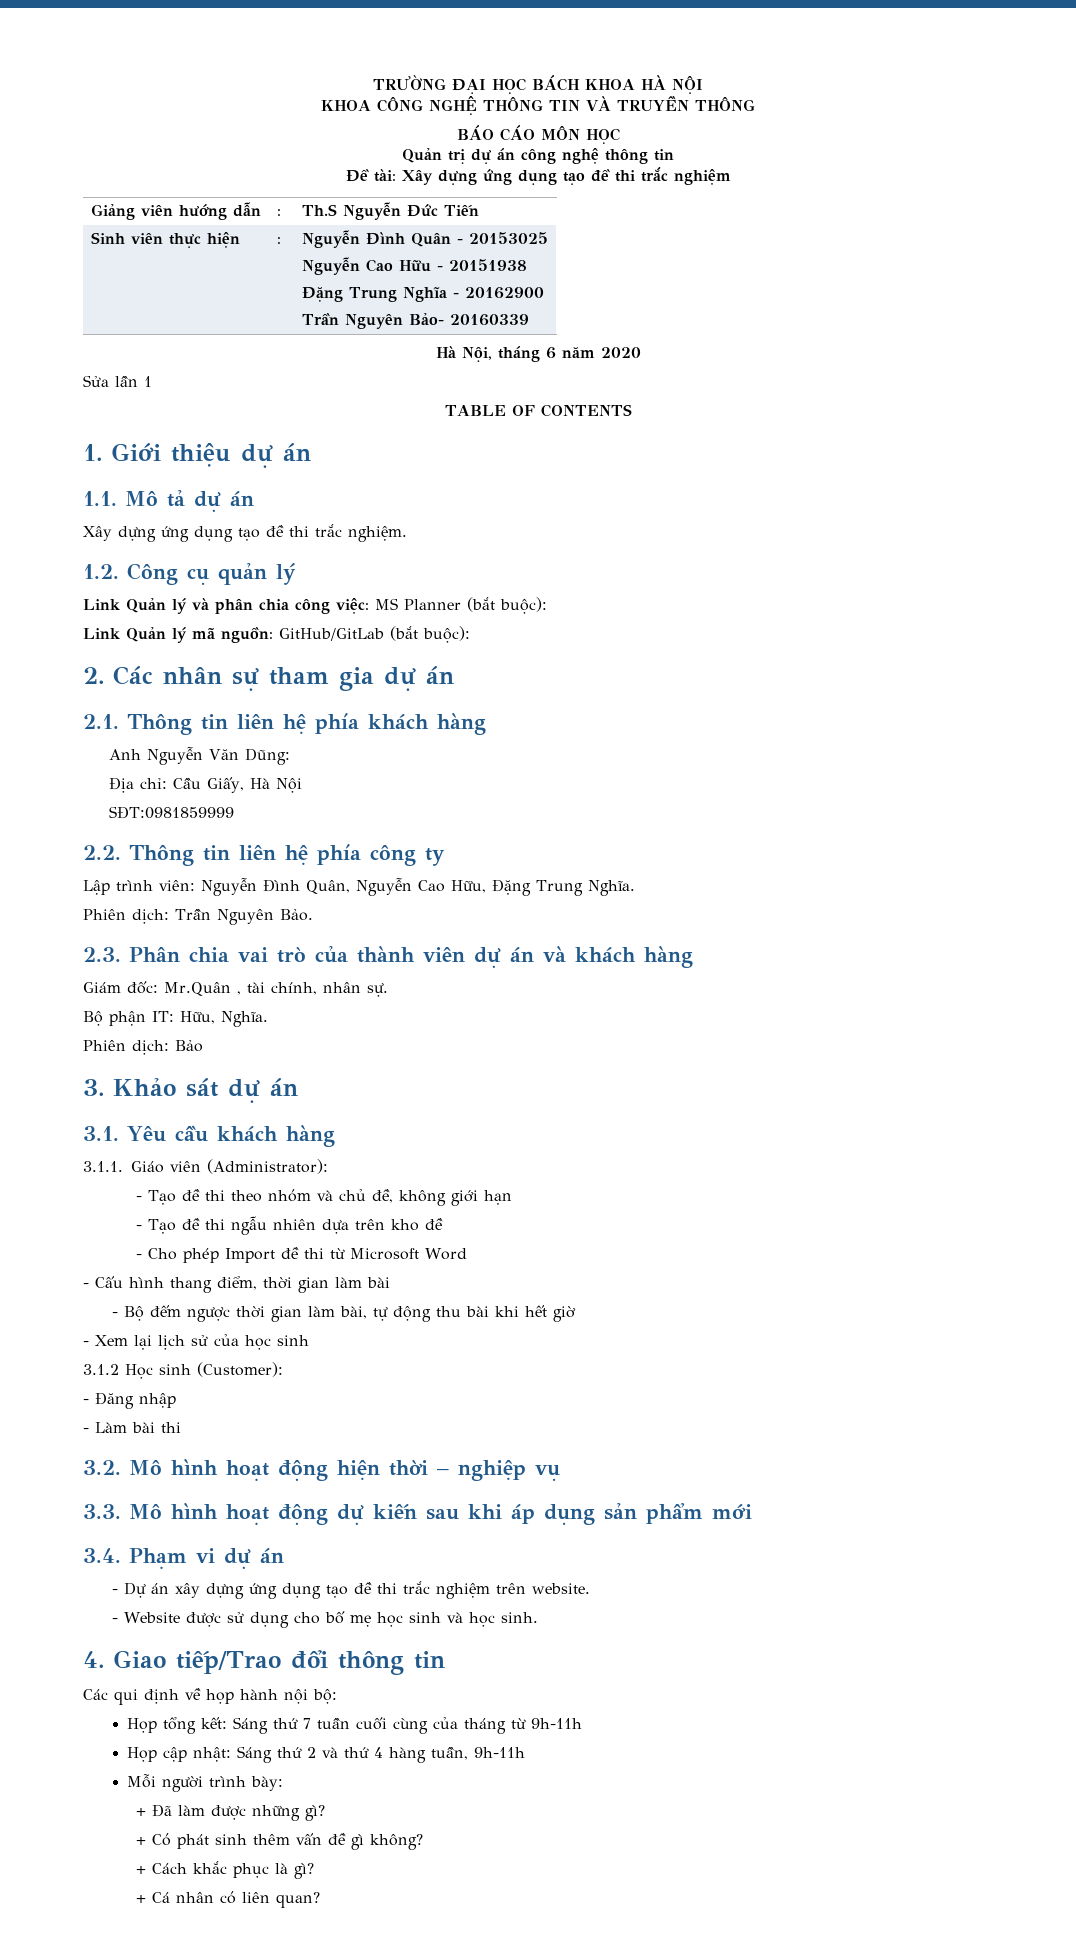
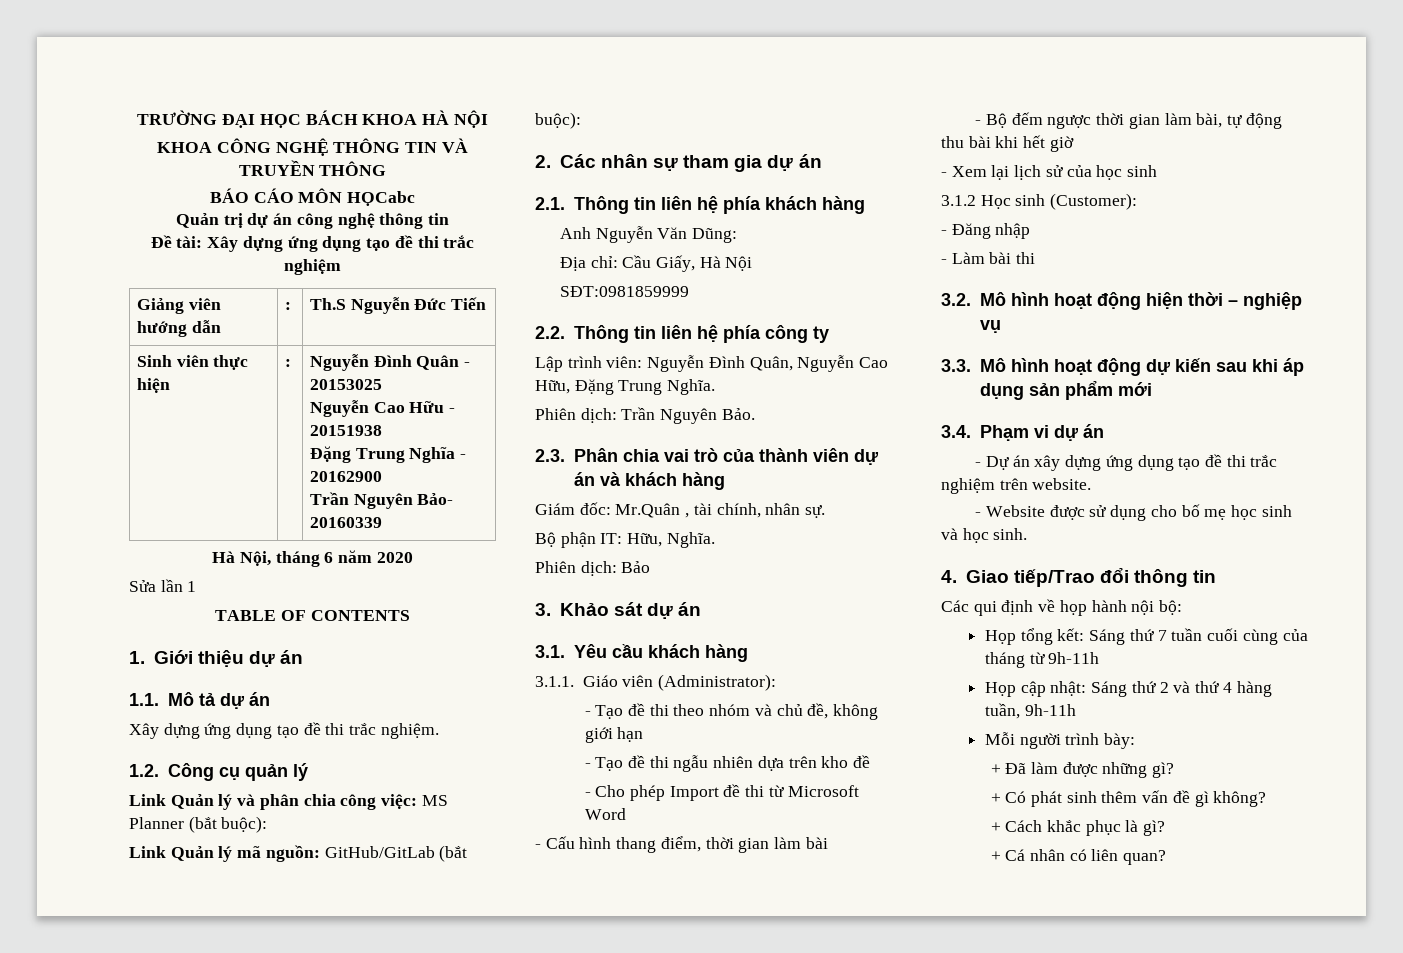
- BÁO CÁO MÔN HỌC
+ BÁO CÁO MÔN HỌCabc

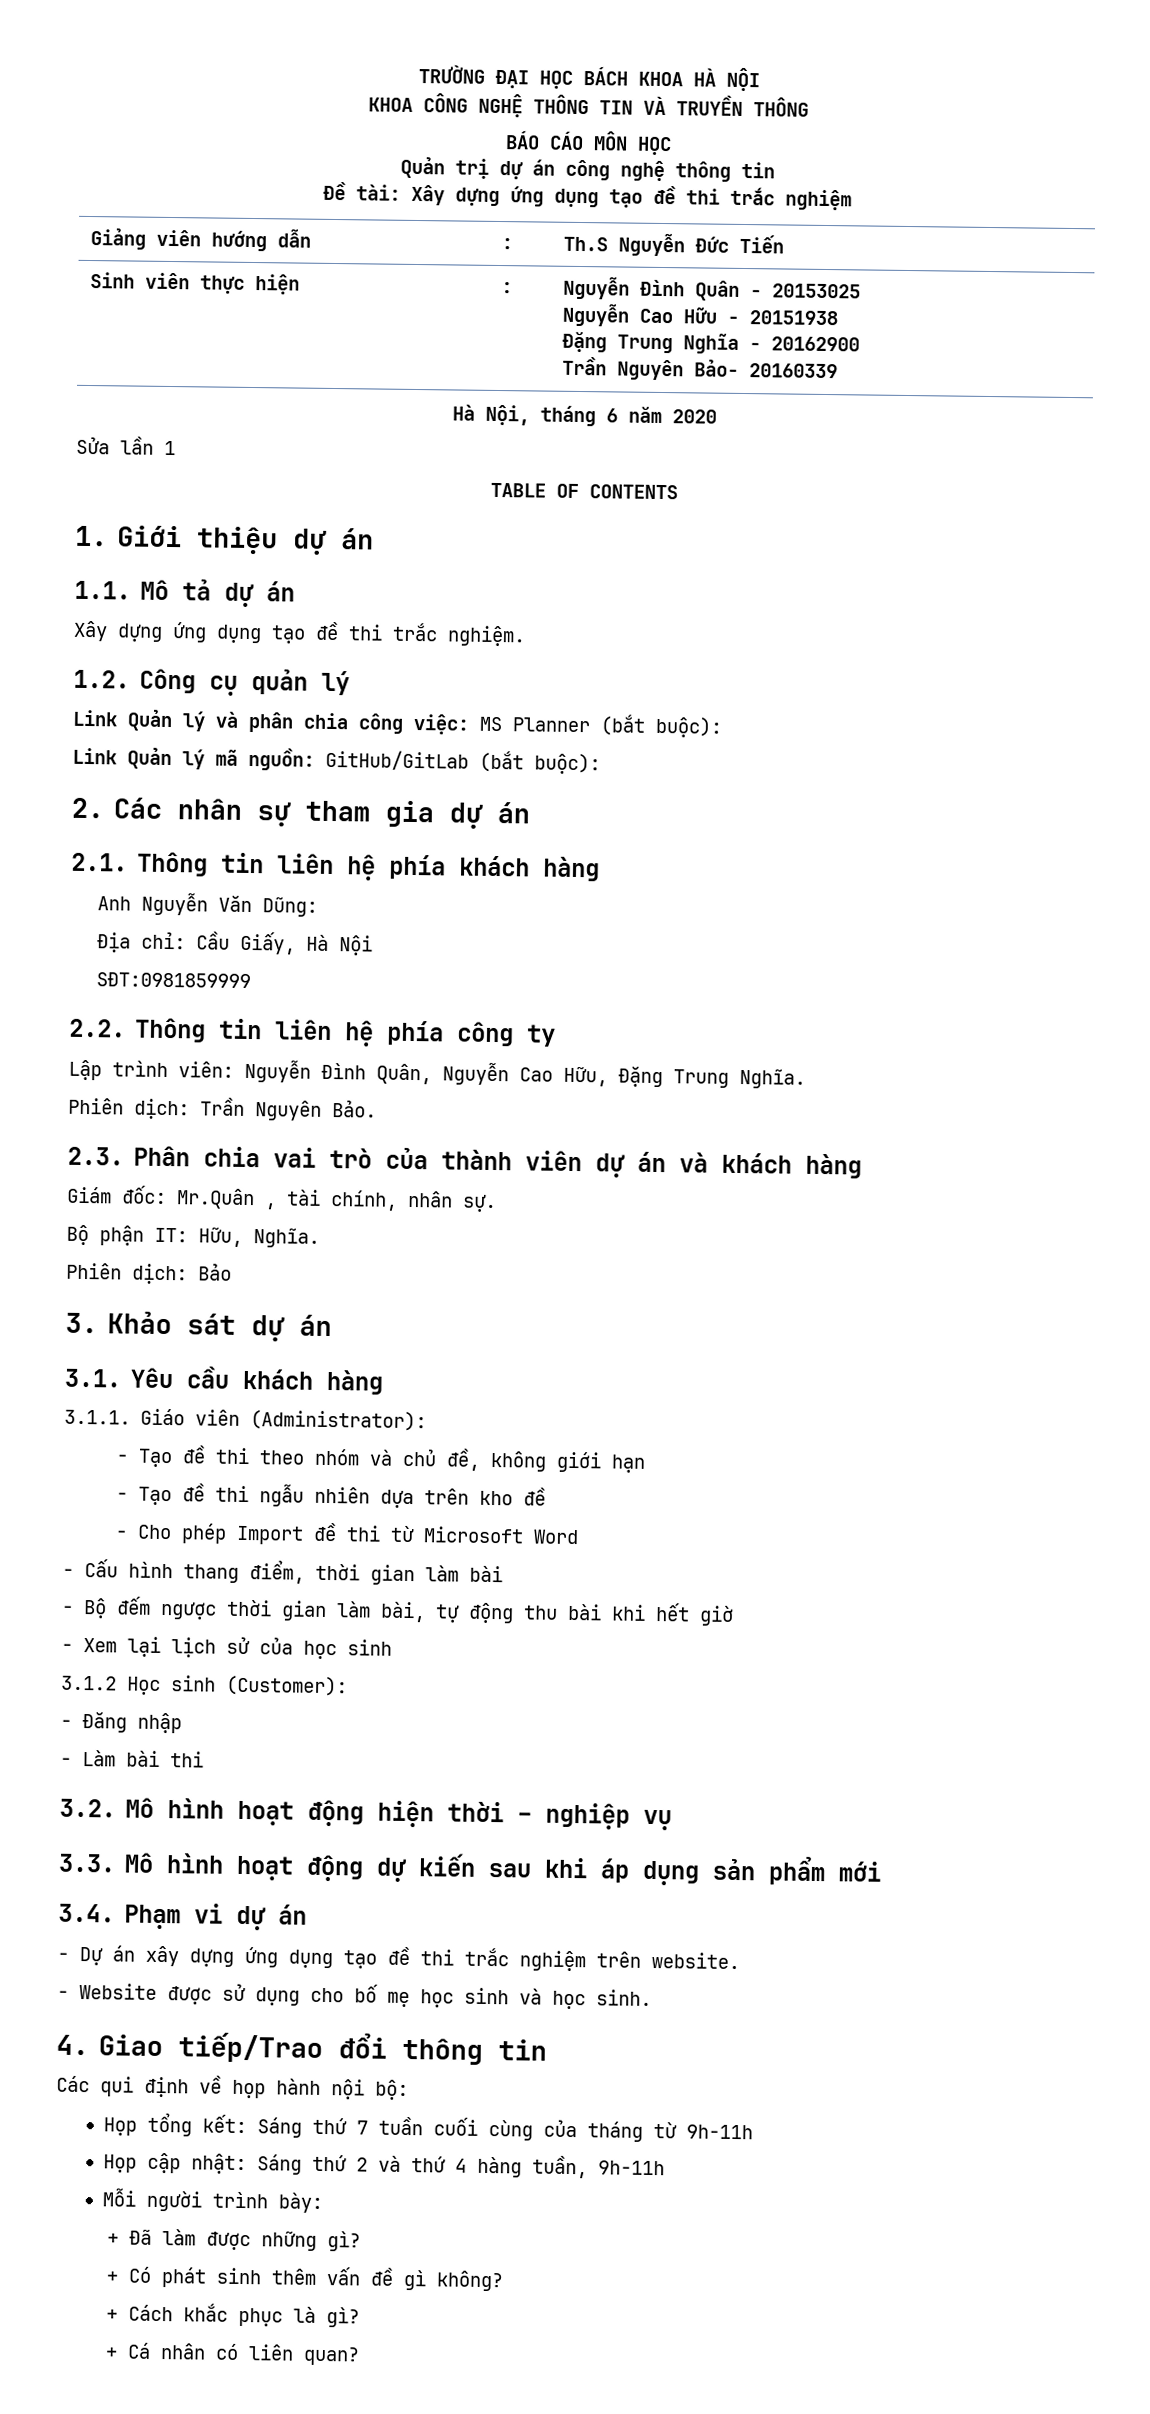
- BÁO CÁO MÔN HỌCabc
+ BÁO CÁO MÔN HỌC

